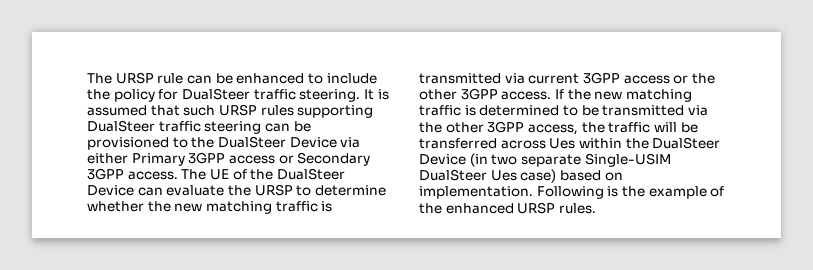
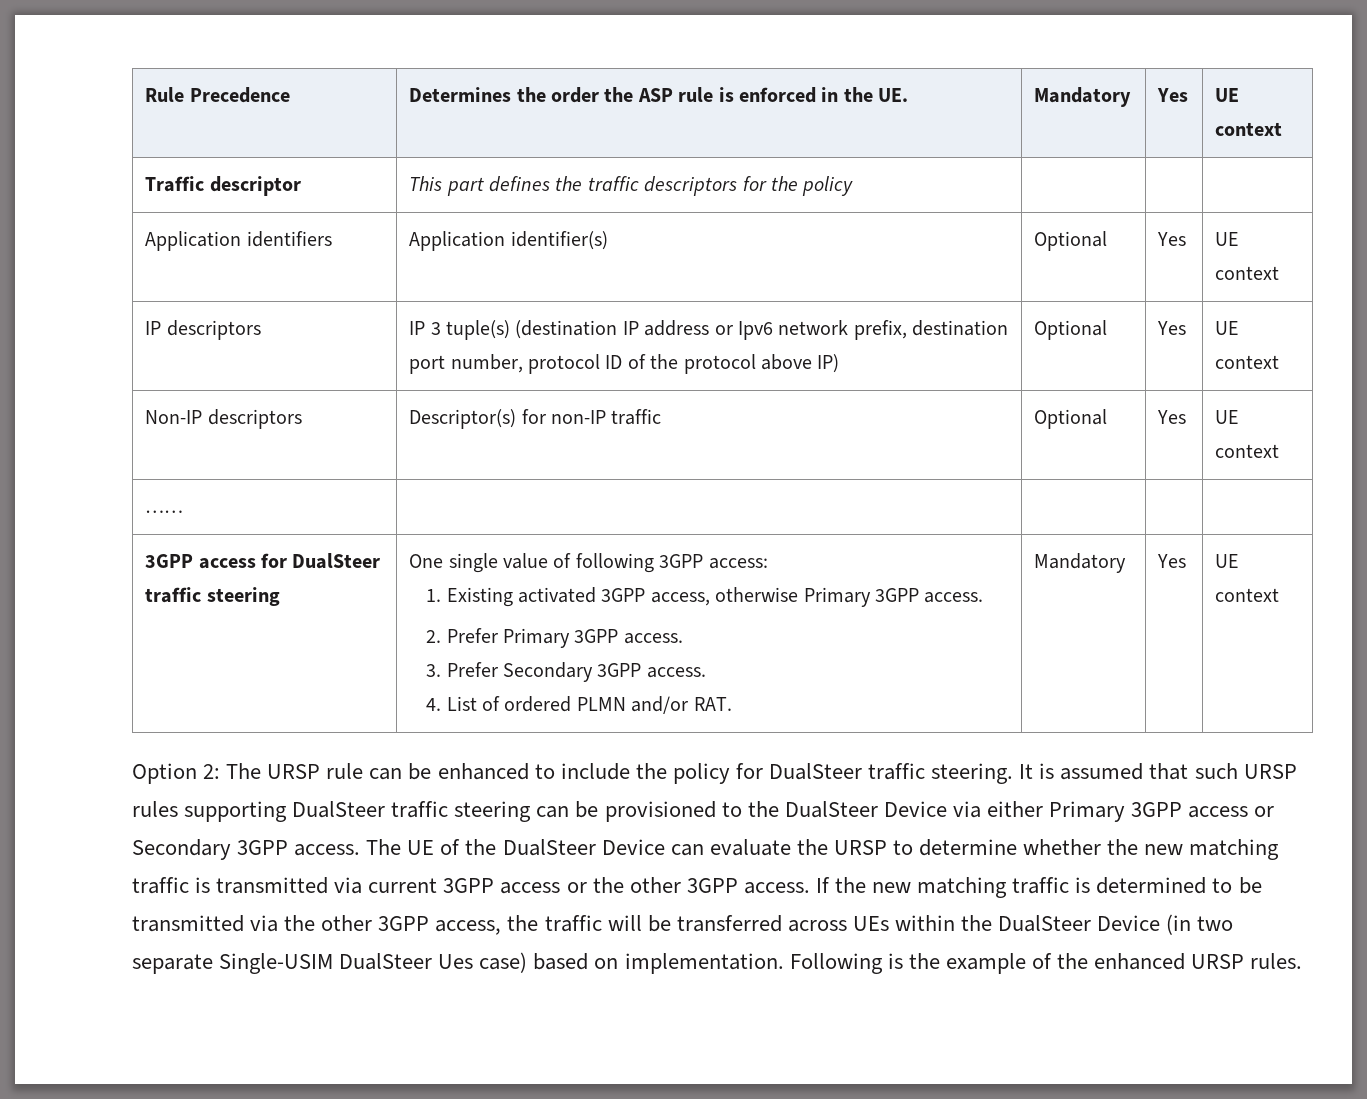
- The URSP rule can be enhanced to include the policy for DualSteer traffic steering.
+ Rule Precedence | Determines the order the ASP rule is enforced in the UE. | Mandatory | Yes | UE context
+ Traffic descriptor | This part defines the traffic descriptors for the policy | | |
+ Application identifiers | Application identifier(s) | Optional | Yes | UE context
+ IP descriptors | IP 3 tuple(s) (destination IP address or Ipv6 network prefix, destination port number, protocol ID of the protocol above IP) | Optional | Yes | UE context
+ Non-IP descriptors | Descriptor(s) for non-IP traffic | Optional | Yes | UE context
+ …… | | | |
+ 3GPP access for DualSteer traffic steering | One single value of following 3GPP access:
+ 1. Existing activated 3GPP access, otherwise Primary 3GPP access.
+ 2. Prefer Primary 3GPP access.
+ 3. Prefer Secondary 3GPP access.
+ 4. List of ordered PLMN and/or RAT. | Mandatory | Yes | UE context
+ Option 2: The URSP rule can be enhanced to include the policy for DualSteer traffic steering.
- If the new matching traffic is determined to be transmitted via the other 3GPP access, the traffic will be transferred across Ues within the DualSteer Device (in two separate Single-USIM DualSteer Ues case) based on implementation.
+ If the new matching traffic is determined to be transmitted via the other 3GPP access, the traffic will be transferred across UEs within the DualSteer Device (in two separate Single-USIM DualSteer Ues case) based on implementation.

